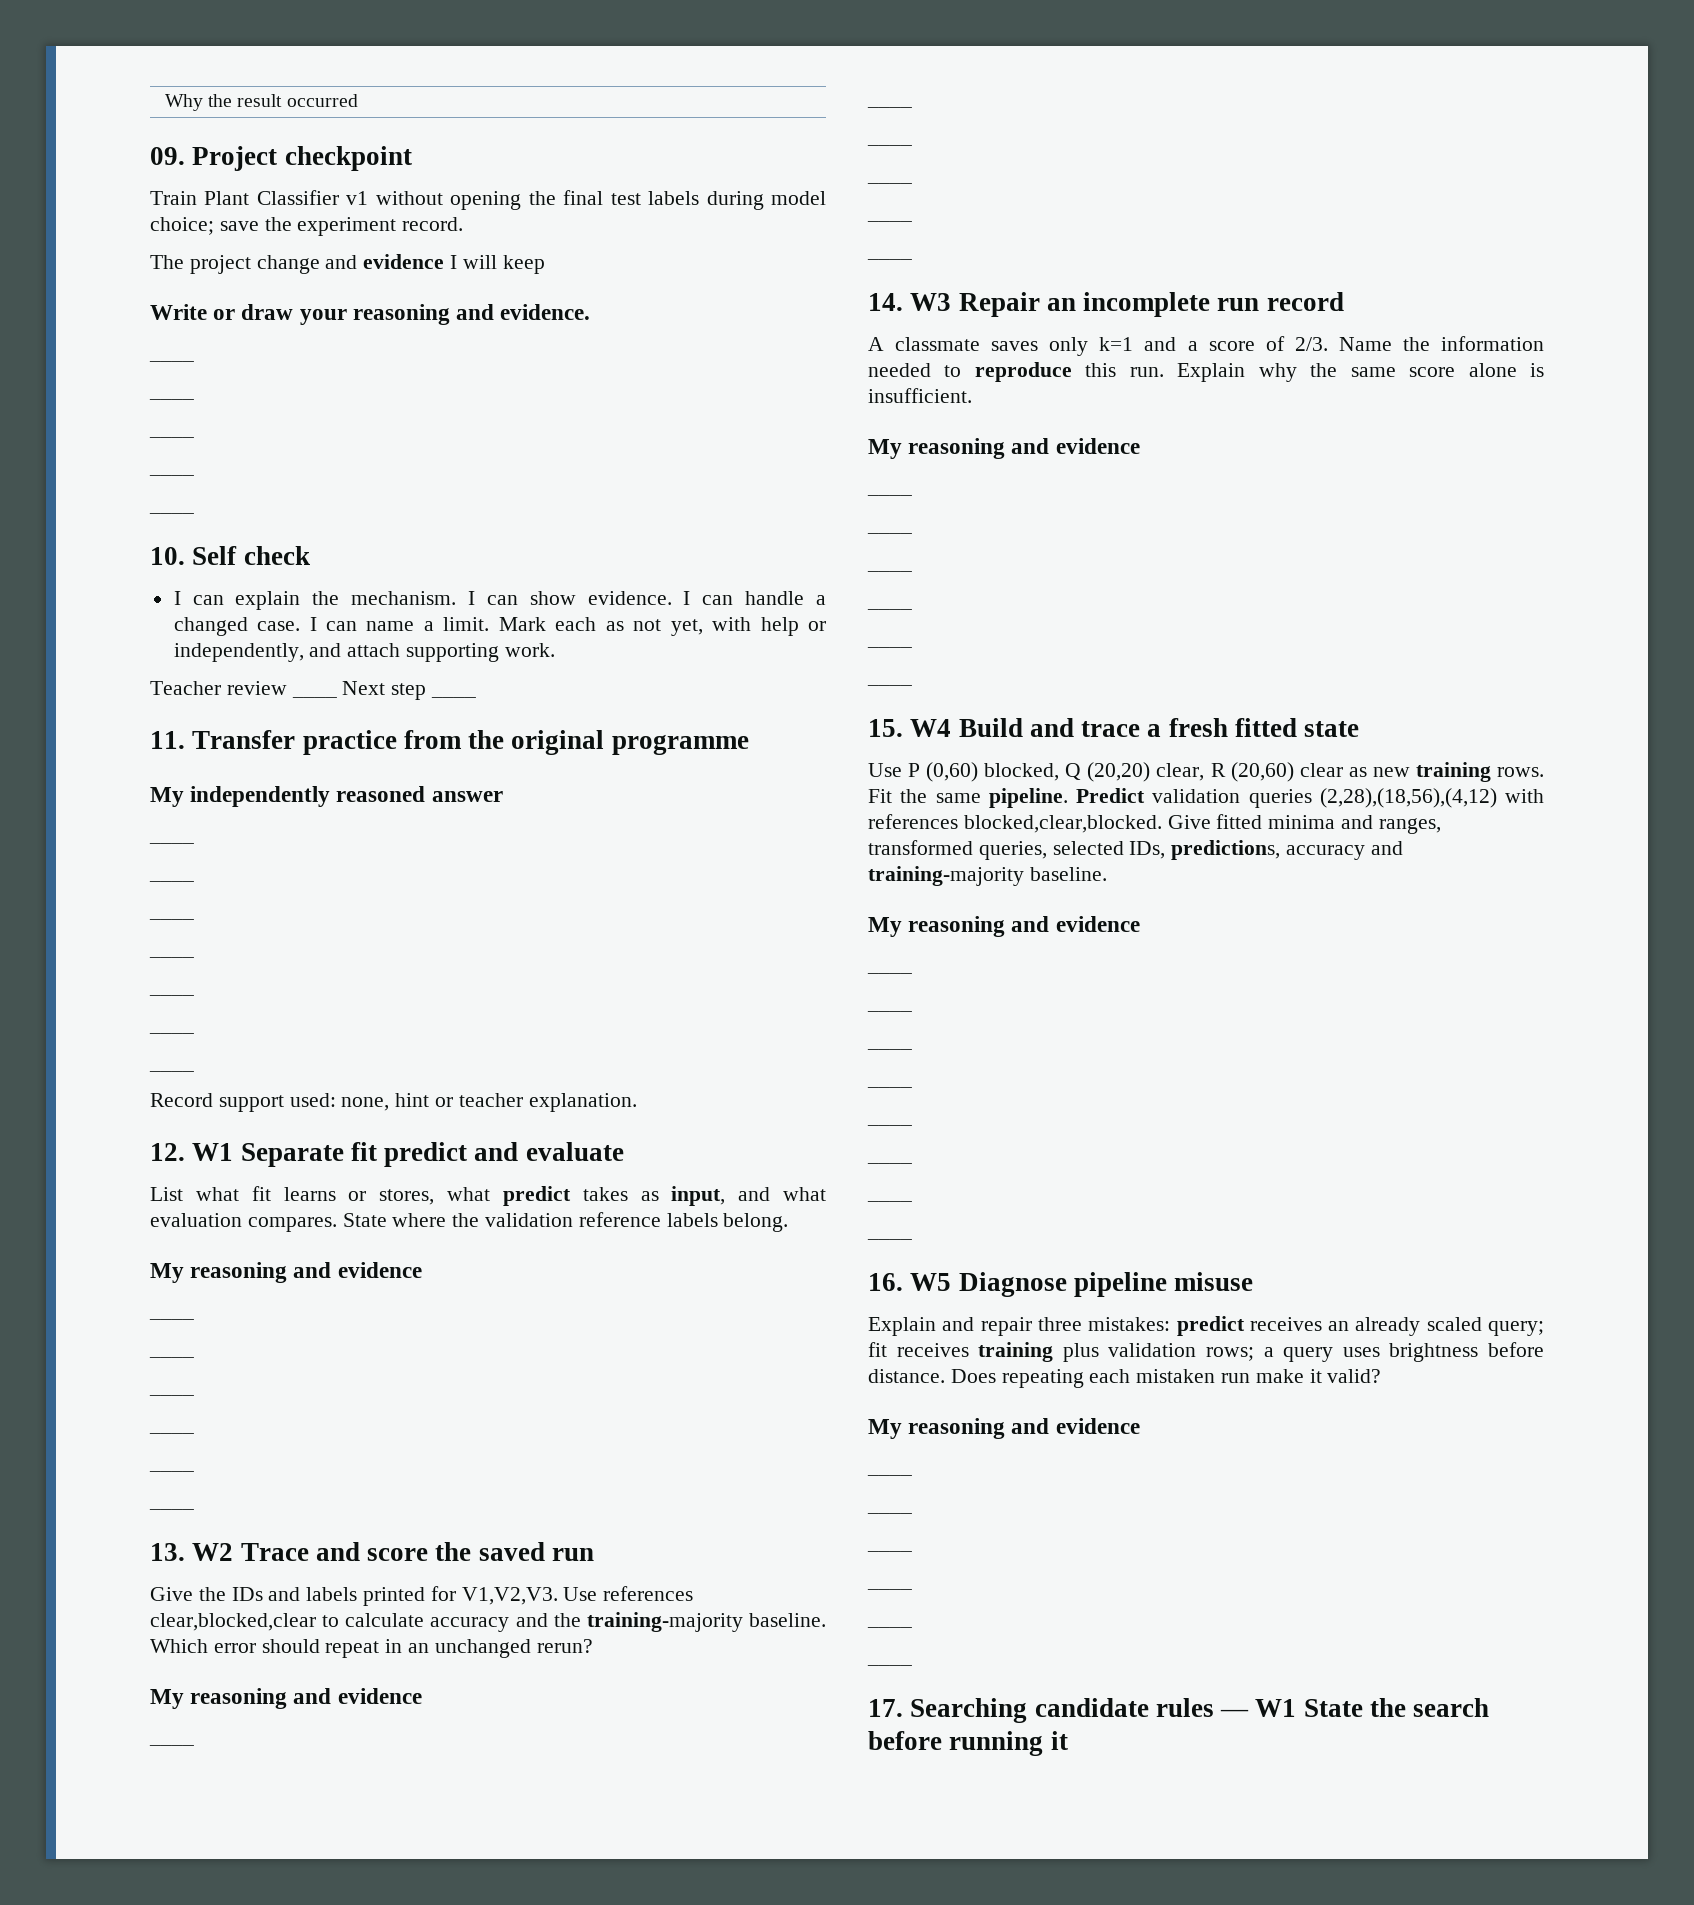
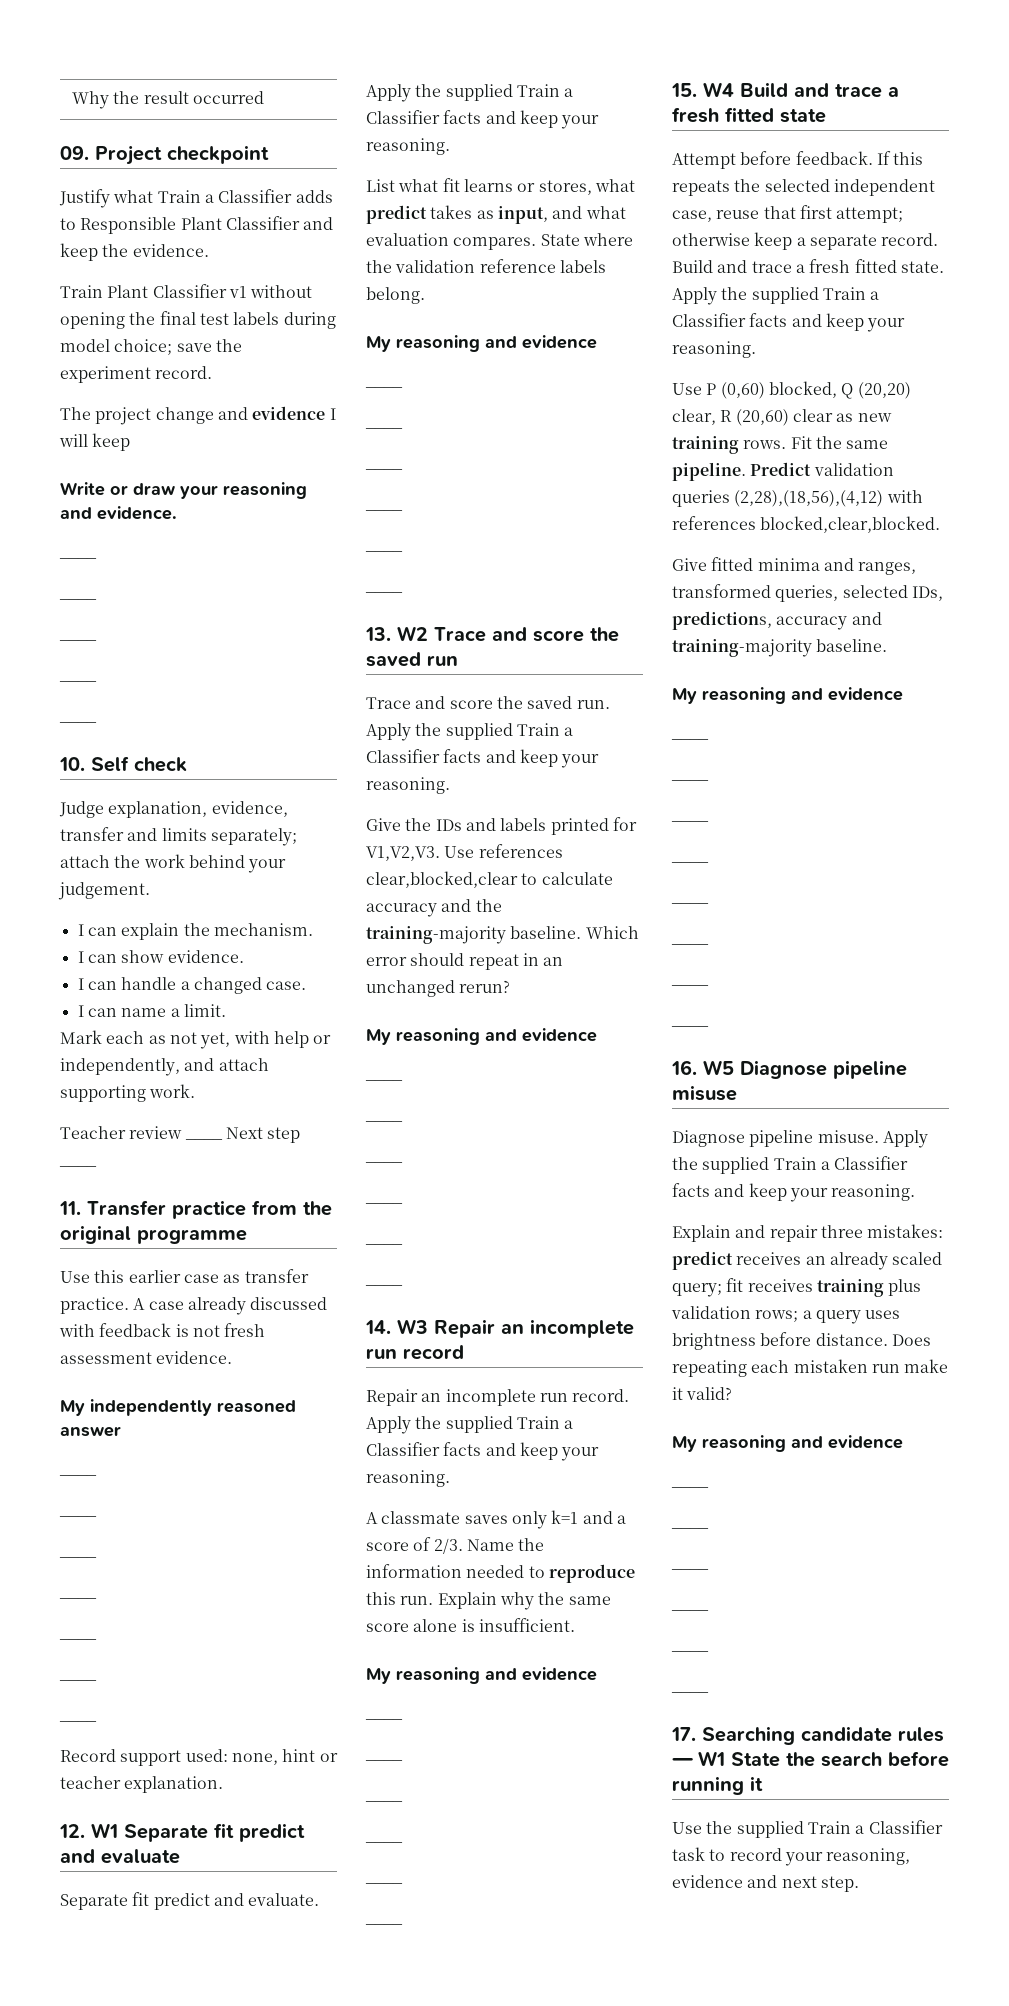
+ Justify what Train a Classifier adds to Responsible Plant Classifier and keep the evidence.
+ Judge explanation, evidence, transfer and limits separately; attach the work behind your judgement.
- I can explain the mechanism. I can show evidence. I can handle a changed case. I can name a limit. Mark each as not yet, with help or independently, and attach supporting work.
+ I can explain the mechanism.
+ I can show evidence.
+ I can handle a changed case.
+ I can name a limit.
+ Mark each as not yet, with help or independently, and attach supporting work.
+ Use this earlier case as transfer practice. A case already discussed with feedback is not fresh assessment evidence.
+ Separate fit predict and evaluate. Apply the supplied Train a Classifier facts and keep your reasoning.
+ Trace and score the saved run. Apply the supplied Train a Classifier facts and keep your reasoning.
+ Repair an incomplete run record. Apply the supplied Train a Classifier facts and keep your reasoning.
+ Attempt before feedback. If this repeats the selected independent case, reuse that first attempt; otherwise keep a separate record. Build and trace a fresh fitted state. Apply the supplied Train a Classifier facts and keep your reasoning.
- Predict validation queries (2,28),(18,56),(4,12) with references blocked,clear,blocked. Give fitted minima and ranges, transformed queries, selected IDs, predictions, accuracy and training-majority baseline.
+ Predict validation queries (2,28),(18,56),(4,12) with references blocked,clear,blocked.
+ Give fitted minima and ranges, transformed queries, selected IDs, predictions, accuracy and training-majority baseline.
+ Diagnose pipeline misuse. Apply the supplied Train a Classifier facts and keep your reasoning.
+ Use the supplied Train a Classifier task to record your reasoning, evidence and next step.

